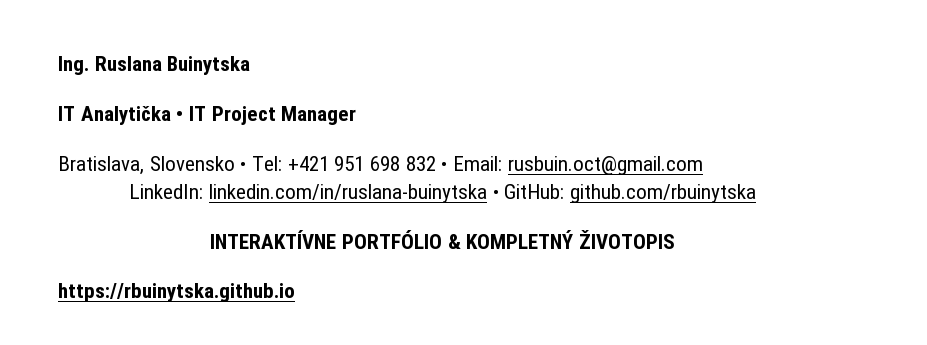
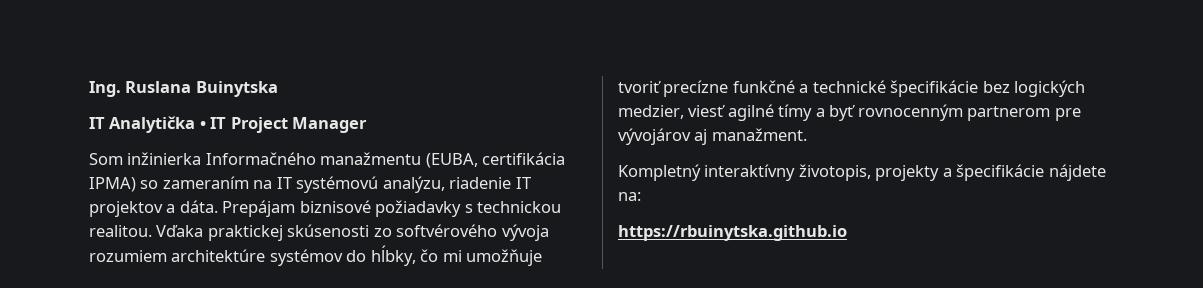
- Bratislava, Slovensko • Tel: +421 951 698 832 • Email: rusbuin.oct@gmail.com
- LinkedIn: linkedin.com/in/ruslana-buinytska • GitHub: github.com/rbuinytska
- INTERAKTÍVNE PORTFÓLIO & KOMPLETNÝ ŽIVOTOPIS
+ Som inžinierka Informačného manažmentu (EUBA, certifikácia IPMA) so zameraním na IT systémovú analýzu, riadenie IT projektov a dáta. Prepájam biznisové požiadavky s technickou realitou. Vďaka praktickej skúsenosti zo softvérového vývoja rozumiem architektúre systémov do hĺbky, čo mi umožňuje tvoriť precízne funkčné a technické špecifikácie bez logických medzier, viesť agilné tímy a byť rovnocenným partnerom pre vývojárov aj manažment.
+ Kompletný interaktívny životopis, projekty a špecifikácie nájdete na:

